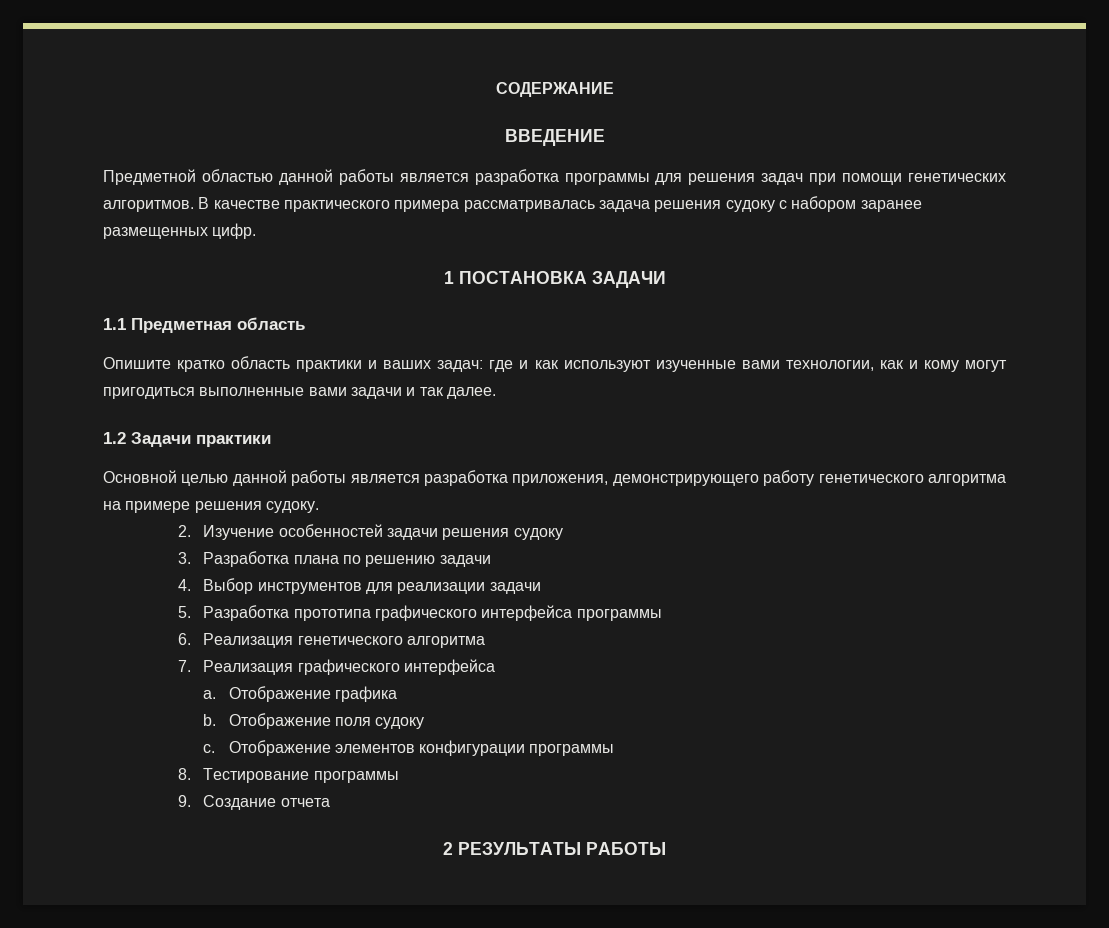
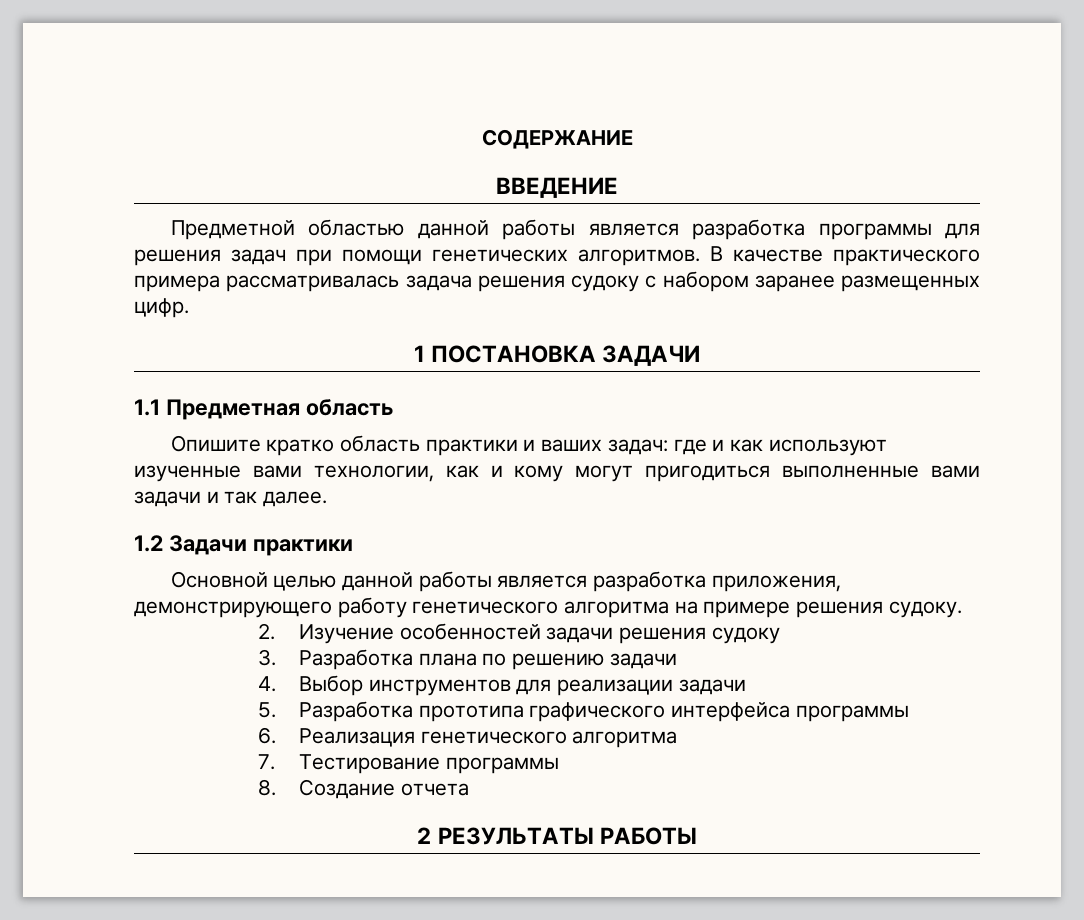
- 7. Реализация графического интерфейса
- a. Отображение графика
- b. Отображение поля судоку
- c. Отображение элементов конфигурации программы
- 8. Тестирование программы
+ 7. Тестирование программы
- 9. Создание отчета
+ 8. Создание отчета

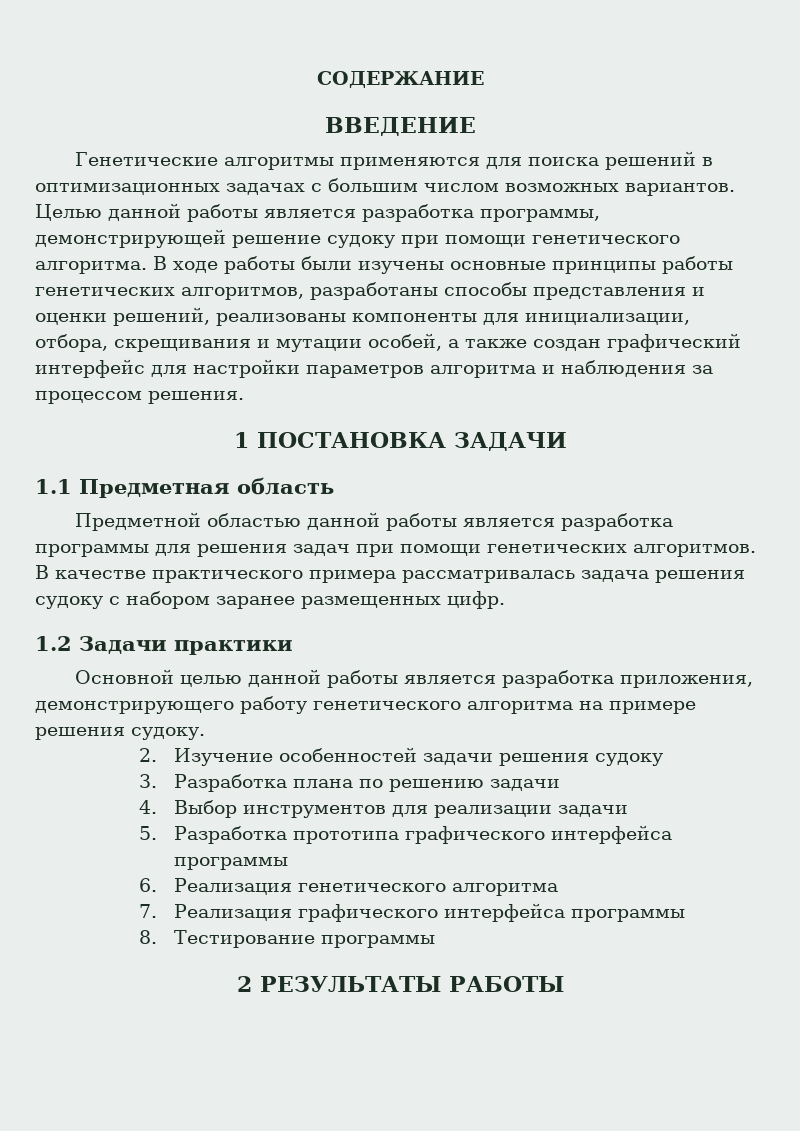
+ Генетические алгоритмы применяются для поиска решений в оптимизационных задачах с большим числом возможных вариантов. Целью данной работы является разработка программы, демонстрирующей решение судоку при помощи генетического алгоритма. В ходе работы были изучены основные принципы работы генетических алгоритмов, разработаны способы представления и оценки решений, реализованы компоненты для инициализации, отбора, скрещивания и мутации особей, а также создан графический интерфейс для настройки параметров алгоритма и наблюдения за процессом решения.
+ 1 ПОСТАНОВКА ЗАДАЧИ
+ 1.1 Предметная область
- 1 ПОСТАНОВКА ЗАДАЧИ
- 1.1 Предметная область
- Опишите кратко область практики и ваших задач: где и как используют изученные вами технологии, как и кому могут пригодиться выполненные вами задачи и так далее.
- 7. Тестирование программы
+ 7. Реализация графического интерфейса программы
- 8. Создание отчета
+ 8. Тестирование программы

